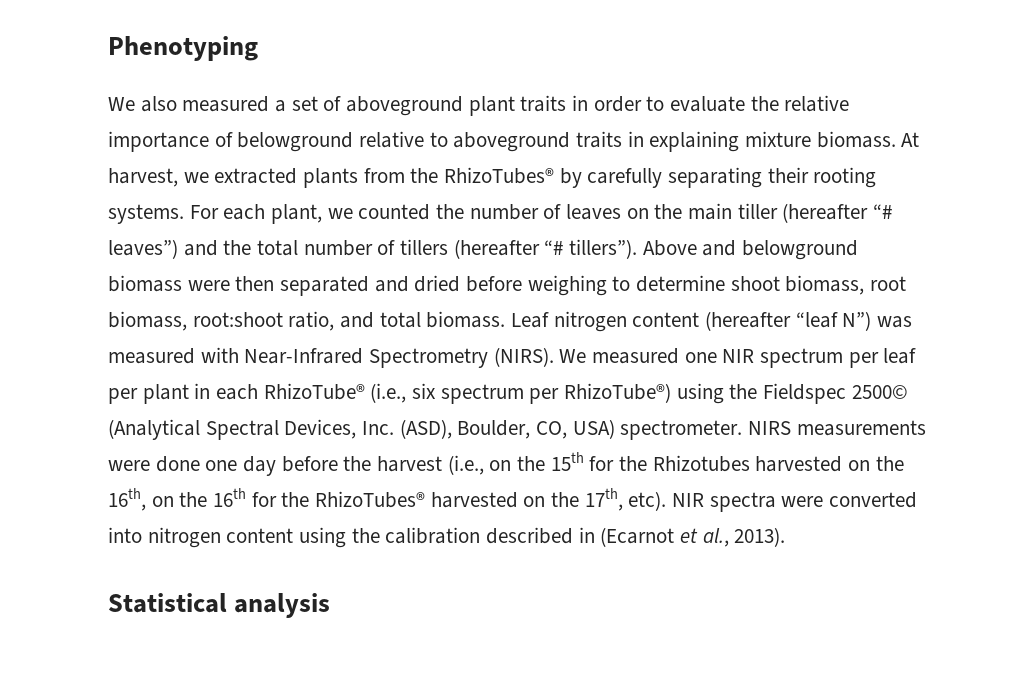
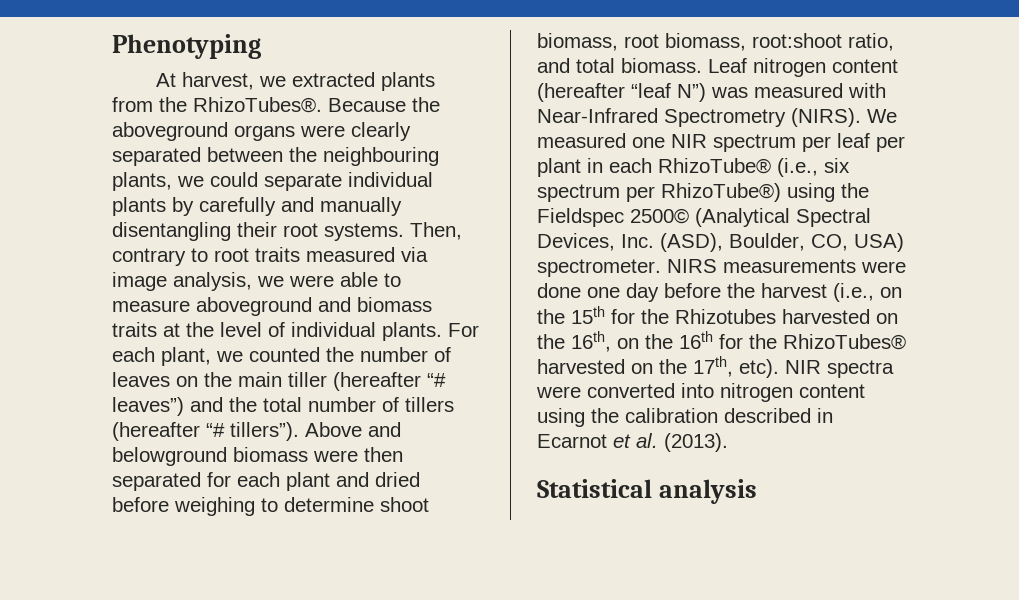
- We also measured a set of aboveground plant traits in order to evaluate the relative importance of belowground relative to aboveground traits in explaining mixture biomass. At harvest, we extracted plants from the RhizoTubes® by carefully separating their rooting systems.
+ At harvest, we extracted plants from the RhizoTubes®. Because the aboveground organs were clearly separated between the neighbouring plants, we could separate individual plants by carefully and manually disentangling their root systems. Then, contrary to root traits measured via image analysis, we were able to measure aboveground and biomass traits at the level of individual plants.
- Above and belowground biomass were then separated and dried before weighing to determine shoot biomass, root biomass, root:shoot ratio, and total biomass.
+ Above and belowground biomass were then separated for each plant and dried before weighing to determine shoot biomass, root biomass, root:shoot ratio, and total biomass.
- NIR spectra were converted into nitrogen content using the calibration described in (Ecarnot et al., 2013).
+ NIR spectra were converted into nitrogen content using the calibration described in Ecarnot et al. (2013).

